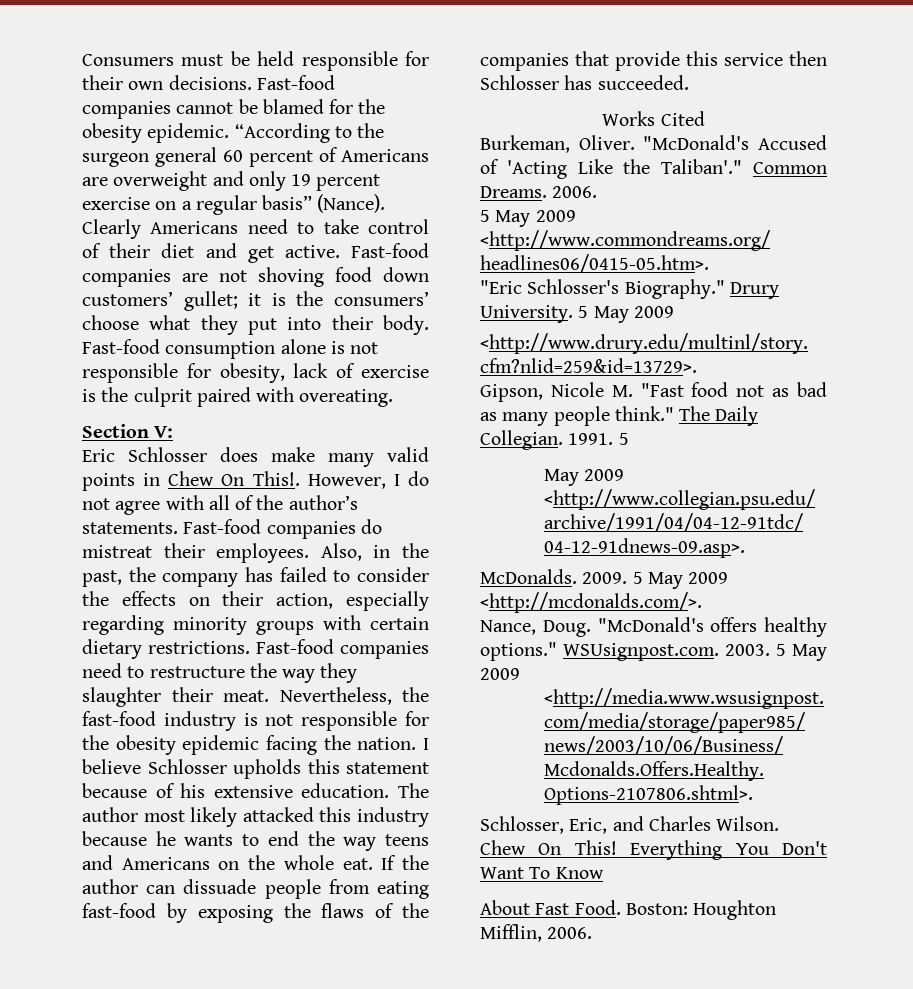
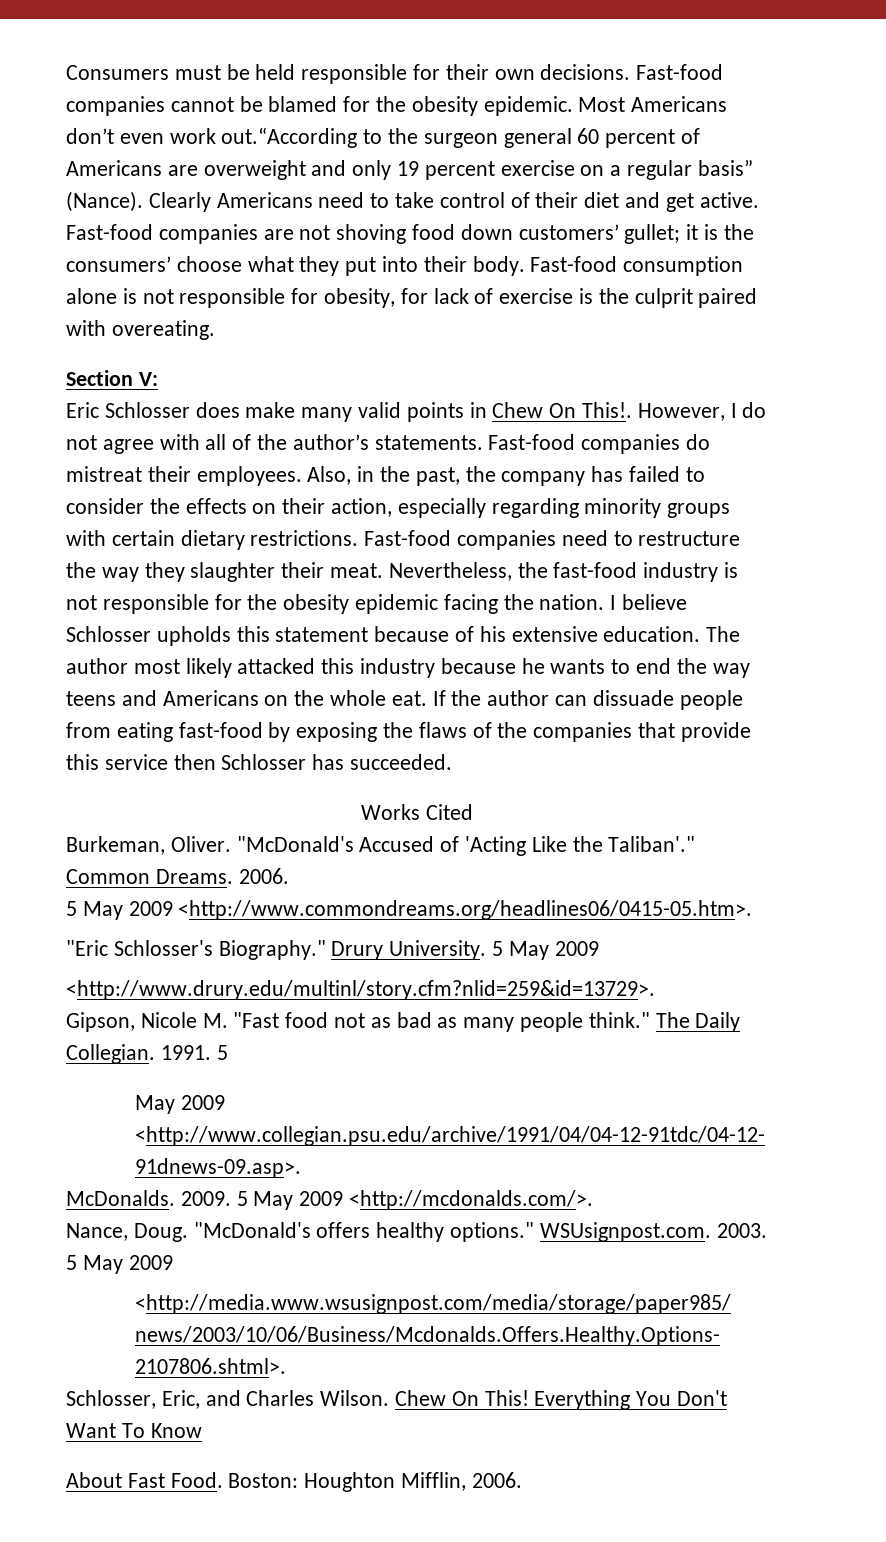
- “According to the surgeon general 60 percent of Americans are overweight and only 19 percent exercise on a regular basis” (Nance).
+ Most Americans don’t even work out.“According to the surgeon general 60 percent of Americans are overweight and only 19 percent exercise on a regular basis” (Nance).
- Fast-food consumption alone is not responsible for obesity, lack of exercise is the culprit paired with overeating.
+ Fast-food consumption alone is not responsible for obesity, for lack of exercise is the culprit paired with overeating.

